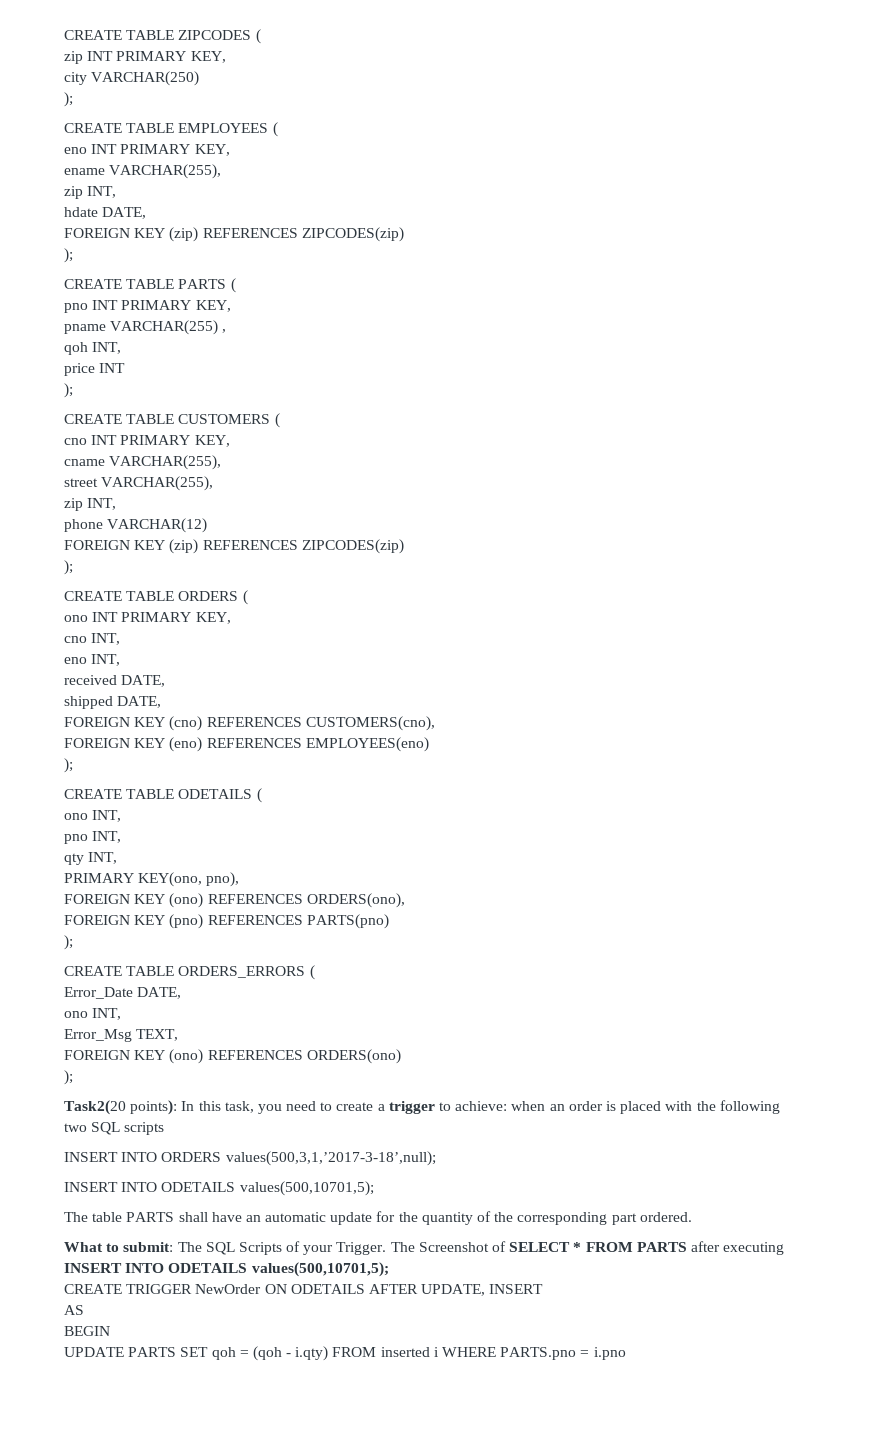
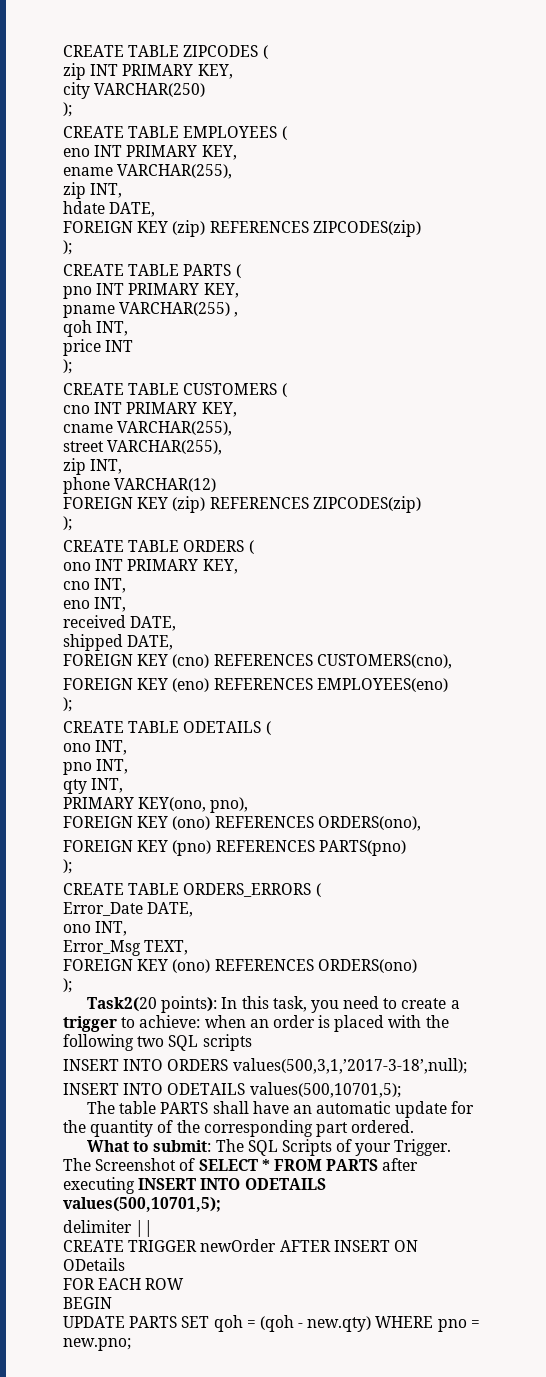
+ delimiter ||
- CREATE TRIGGER NewOrder ON ODETAILS AFTER UPDATE, INSERT
- AS
+ CREATE TRIGGER newOrder AFTER INSERT ON ODetails
+ FOR EACH ROW
- UPDATE PARTS SET qoh = (qoh - i.qty) FROM inserted i WHERE PARTS.pno = i.pno
+ UPDATE PARTS SET qoh = (qoh - new.qty) WHERE pno = new.pno;

